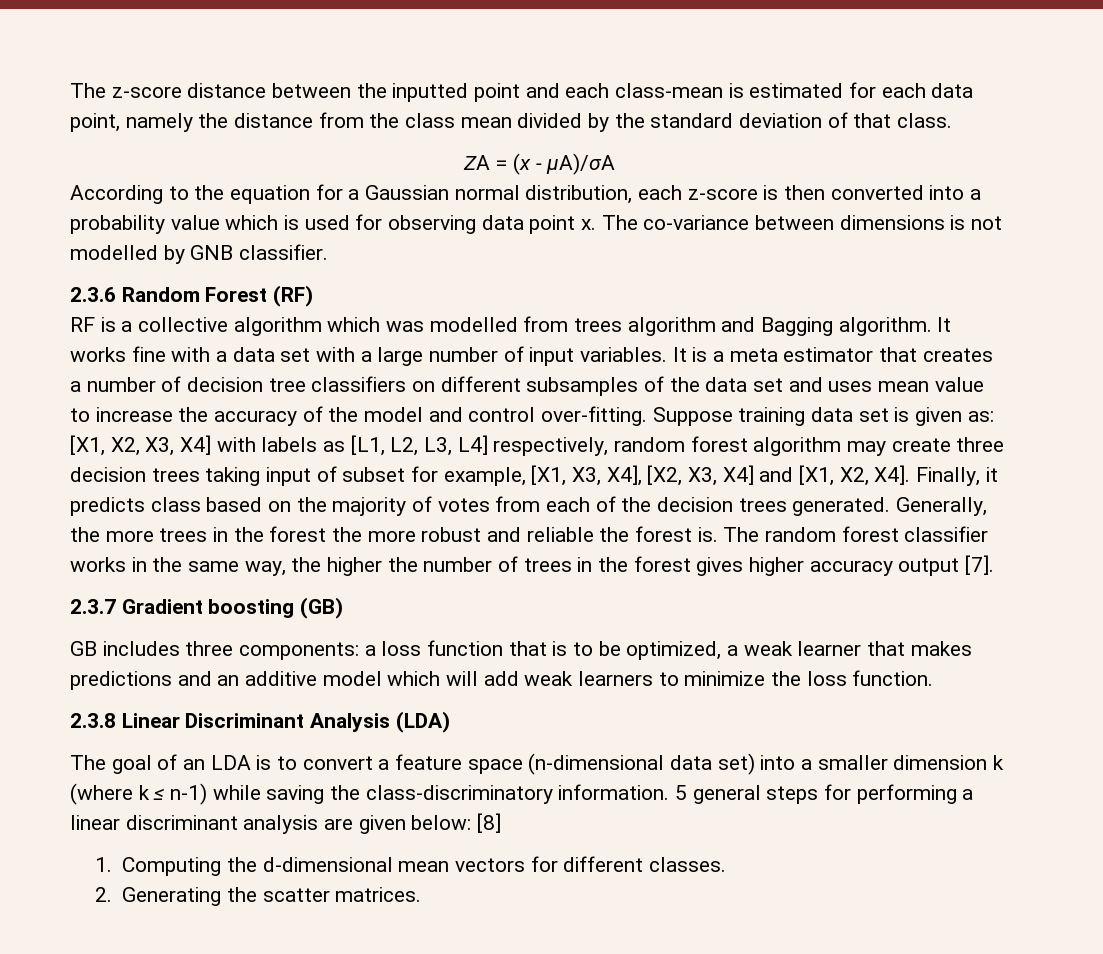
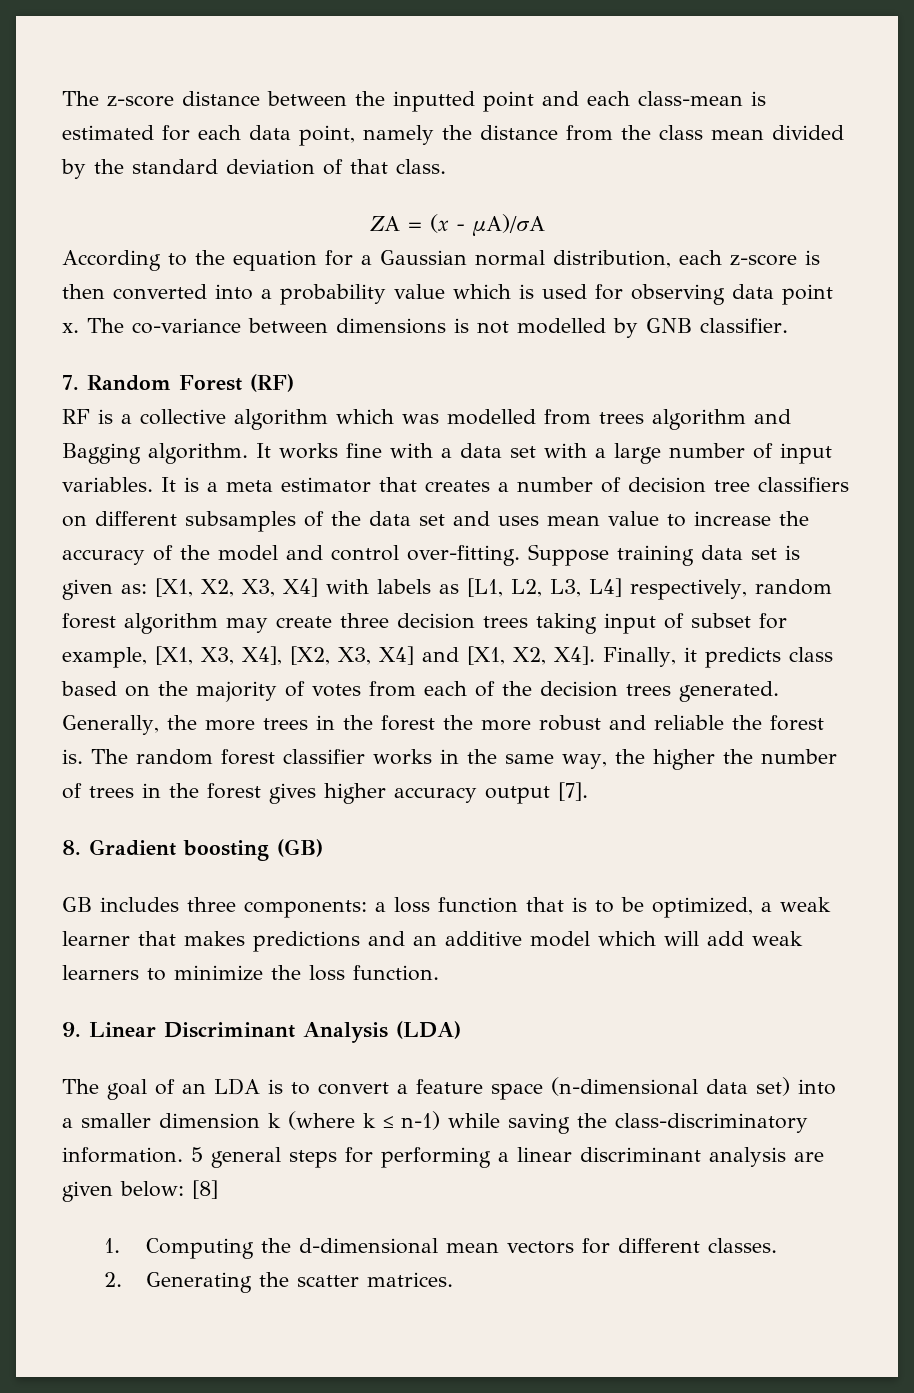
- 2.3.6 Random Forest (RF)
+ 7. Random Forest (RF)
- 2.3.7 Gradient boosting (GB)
+ 8. Gradient boosting (GB)
- 2.3.8 Linear Discriminant Analysis (LDA)
+ 9. Linear Discriminant Analysis (LDA)

